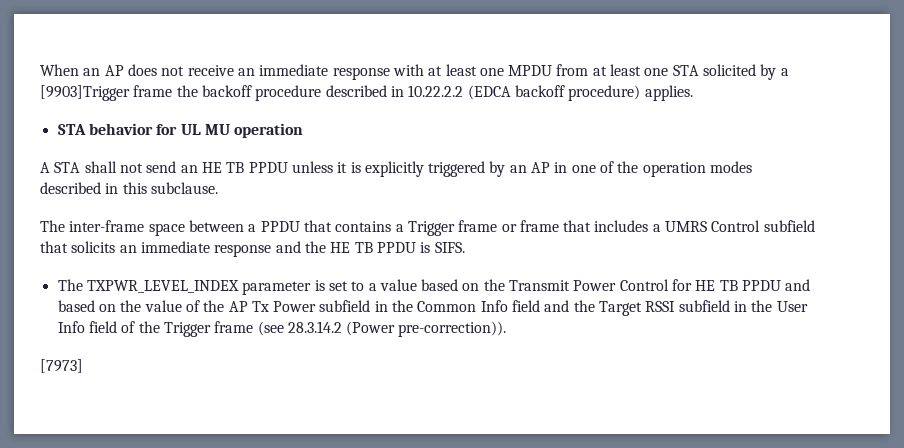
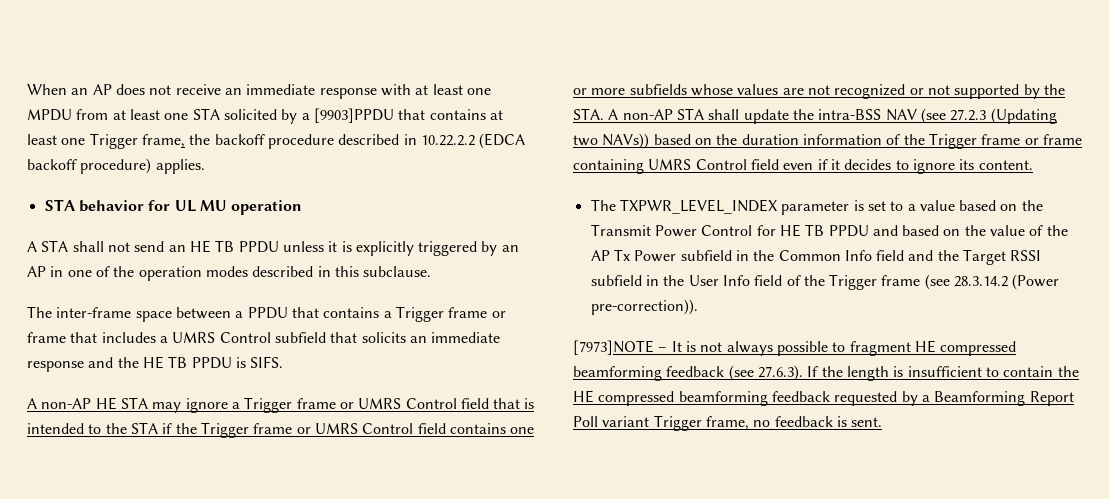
- When an AP does not receive an immediate response with at least one MPDU from at least one STA solicited by a [9903]Trigger frame the backoff procedure described in 10.22.2.2 (EDCA backoff procedure) applies.
+ When an AP does not receive an immediate response with at least one MPDU from at least one STA solicited by a [9903]PPDU that contains at least one Trigger frame, the backoff procedure described in 10.22.2.2 (EDCA backoff procedure) applies.
+ A non-AP HE STA may ignore a Trigger frame or UMRS Control field that is intended to the STA if the Trigger frame or UMRS Control field contains one or more subfields whose values are not recognized or not supported by the STA. A non-AP STA shall update the intra-BSS NAV (see 27.2.3 (Updating two NAVs)) based on the duration information of the Trigger frame or frame containing UMRS Control field even if it decides to ignore its content.
- [7973]
+ [7973]NOTE – It is not always possible to fragment HE compressed beamforming feedback (see 27.6.3). If the length is insufficient to contain the HE compressed beamforming feedback requested by a Beamforming Report Poll variant Trigger frame, no feedback is sent.

